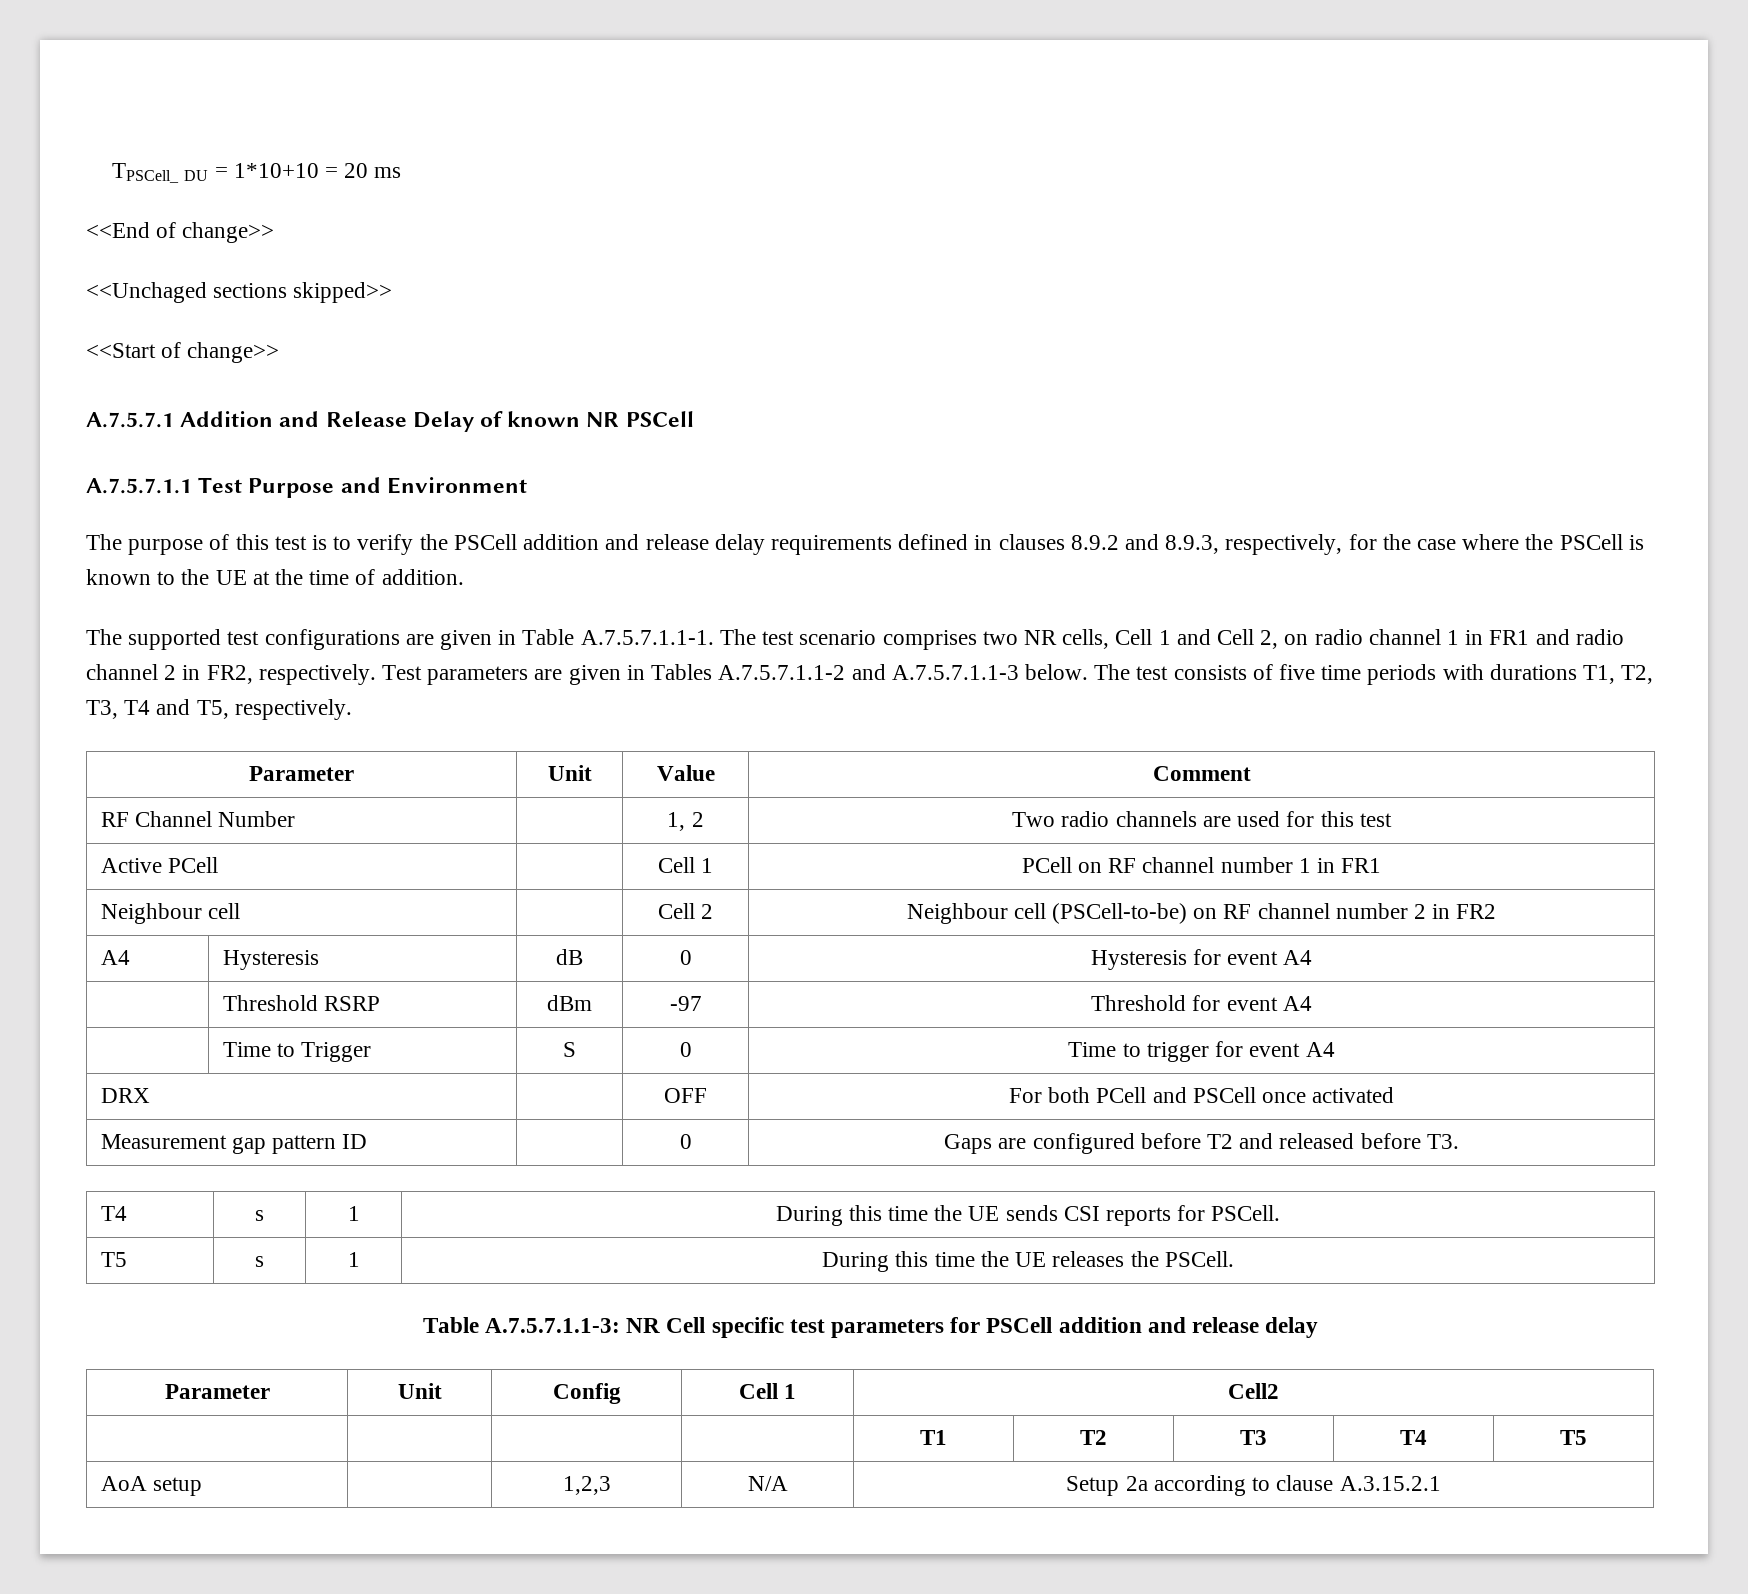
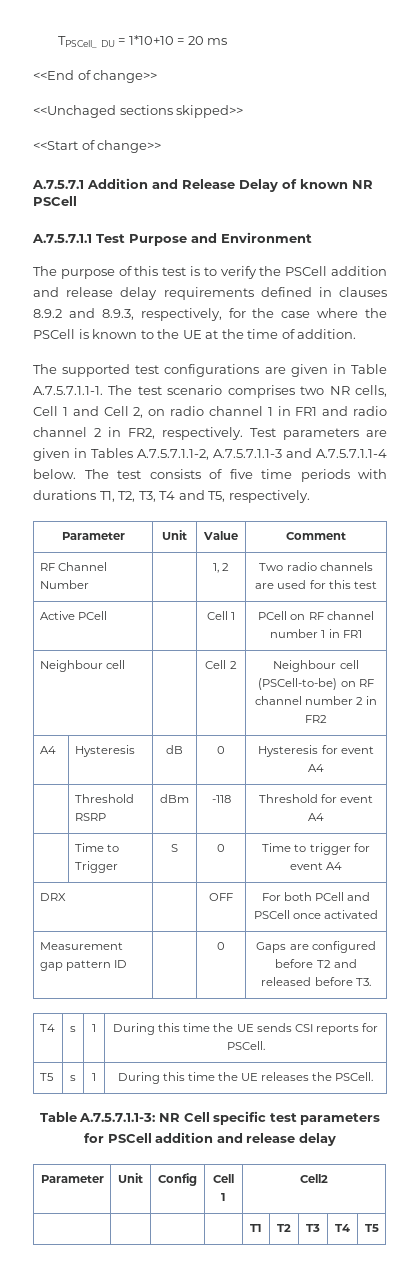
- Test parameters are given in Tables A.7.5.7.1.1-2 and A.7.5.7.1.1-3 below.
+ Test parameters are given in Tables A.7.5.7.1.1-2, A.7.5.7.1.1-3 and A.7.5.7.1.1-4 below.
- | Threshold RSRP | dBm | -97 | Threshold for event A4
+ | Threshold RSRP | dBm | -118 | Threshold for event A4
- AoA setup | | 1,2,3 | N/A | Setup 2a according to clause A.3.15.2.1

